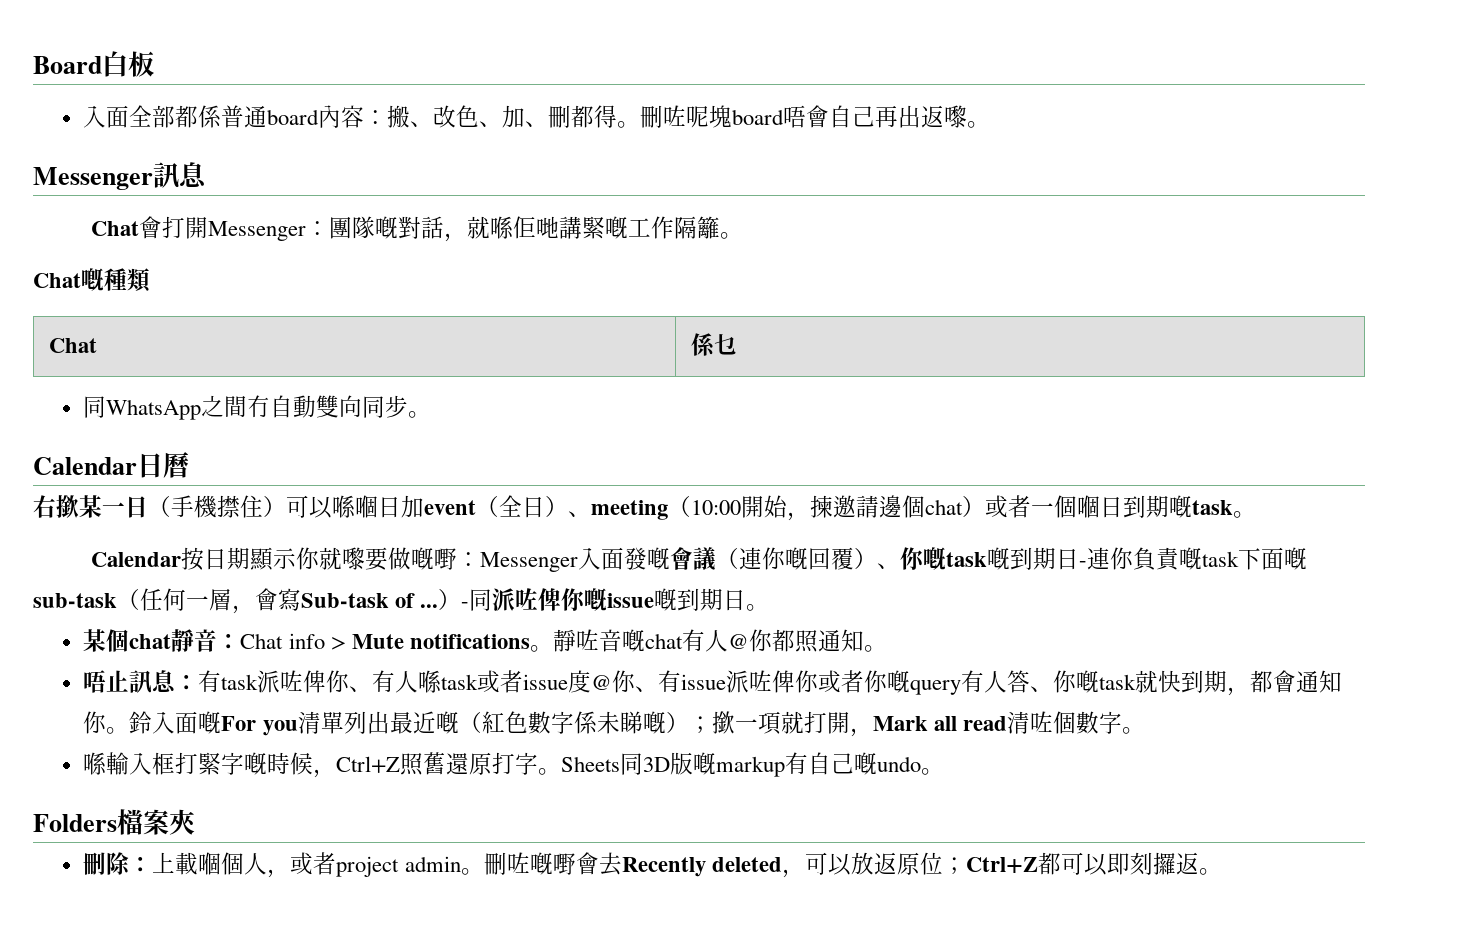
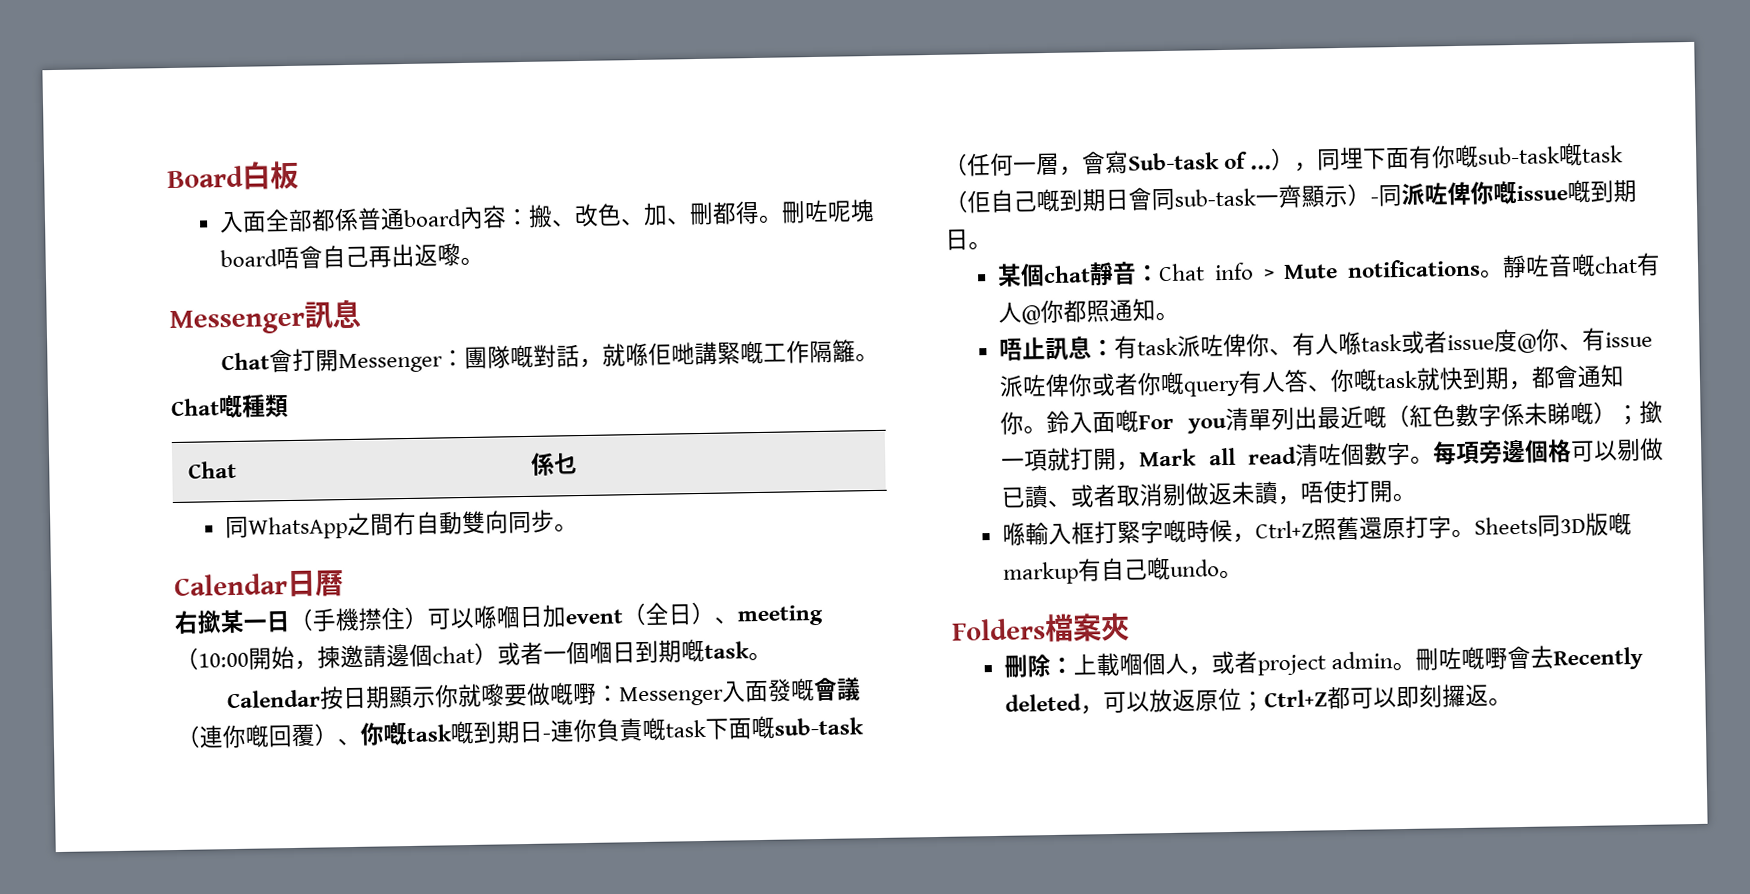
- Calendar按日期顯示你就嚟要做嘅嘢：Messenger入面發嘅會議（連你嘅回覆）、你嘅task嘅到期日-連你負責嘅task下面嘅sub-task（任何一層，會寫Sub-task of ...）-同派咗俾你嘅issue嘅到期日。
+ Calendar按日期顯示你就嚟要做嘅嘢：Messenger入面發嘅會議（連你嘅回覆）、你嘅task嘅到期日-連你負責嘅task下面嘅sub-task（任何一層，會寫Sub-task of ...），同埋下面有你嘅sub-task嘅task（佢自己嘅到期日會同sub-task一齊顯示）-同派咗俾你嘅issue嘅到期日。
+ 每項旁邊個格可以剔做已讀、或者取消剔做返未讀，唔使打開。

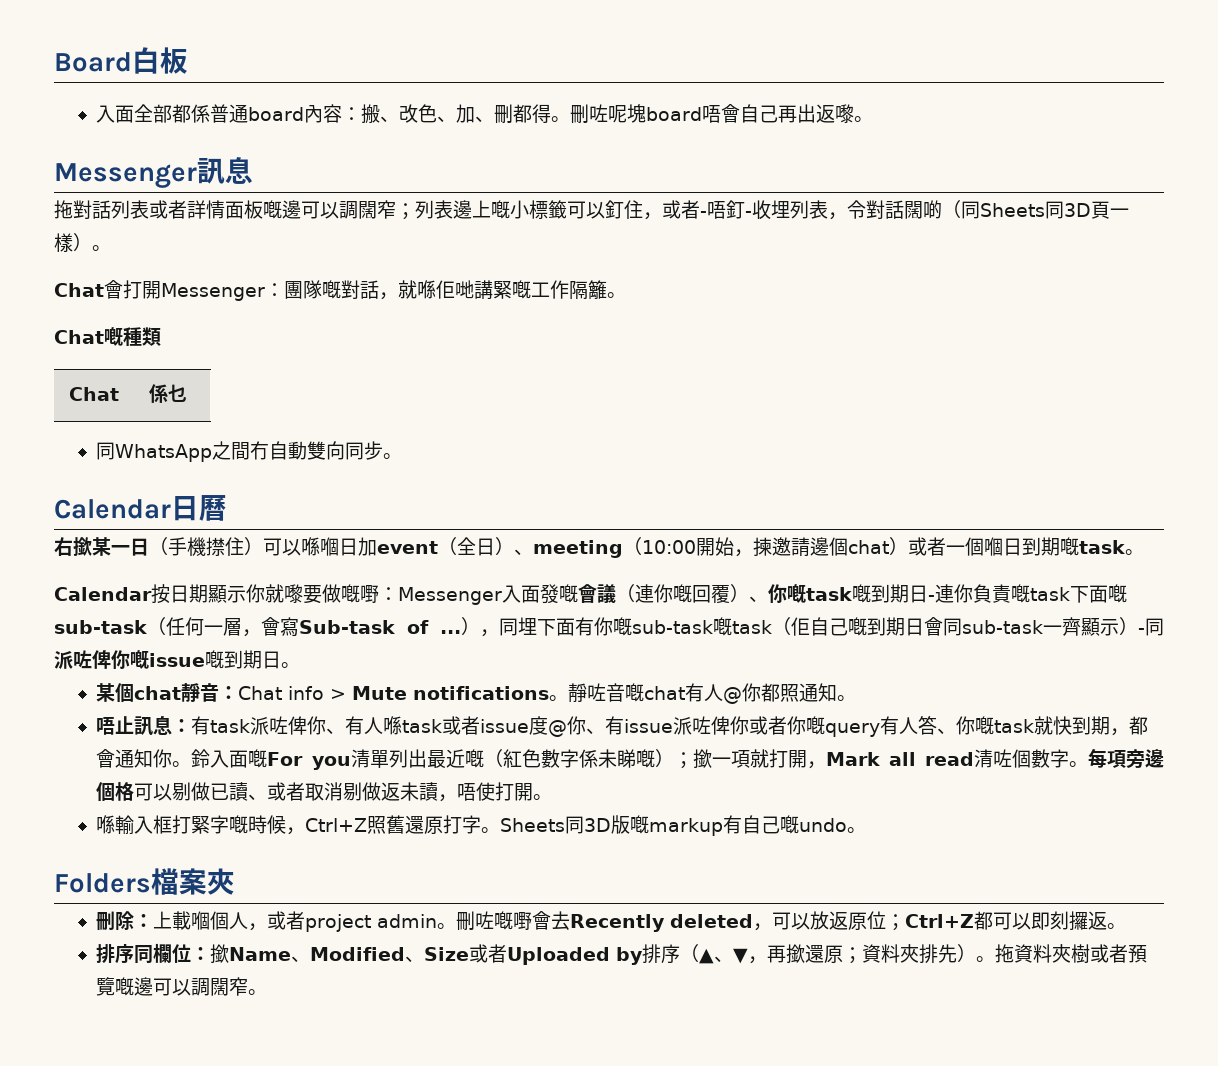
+ 拖對話列表或者詳情面板嘅邊可以調闊窄；列表邊上嘅小標籤可以釘住，或者-唔釘-收埋列表，令對話闊啲（同Sheets同3D頁一樣）。
+ 排序同欄位：撳Name、Modified、Size或者Uploaded by排序（▲、▼，再撳還原；資料夾排先）。拖資料夾樹或者預覽嘅邊可以調闊窄。

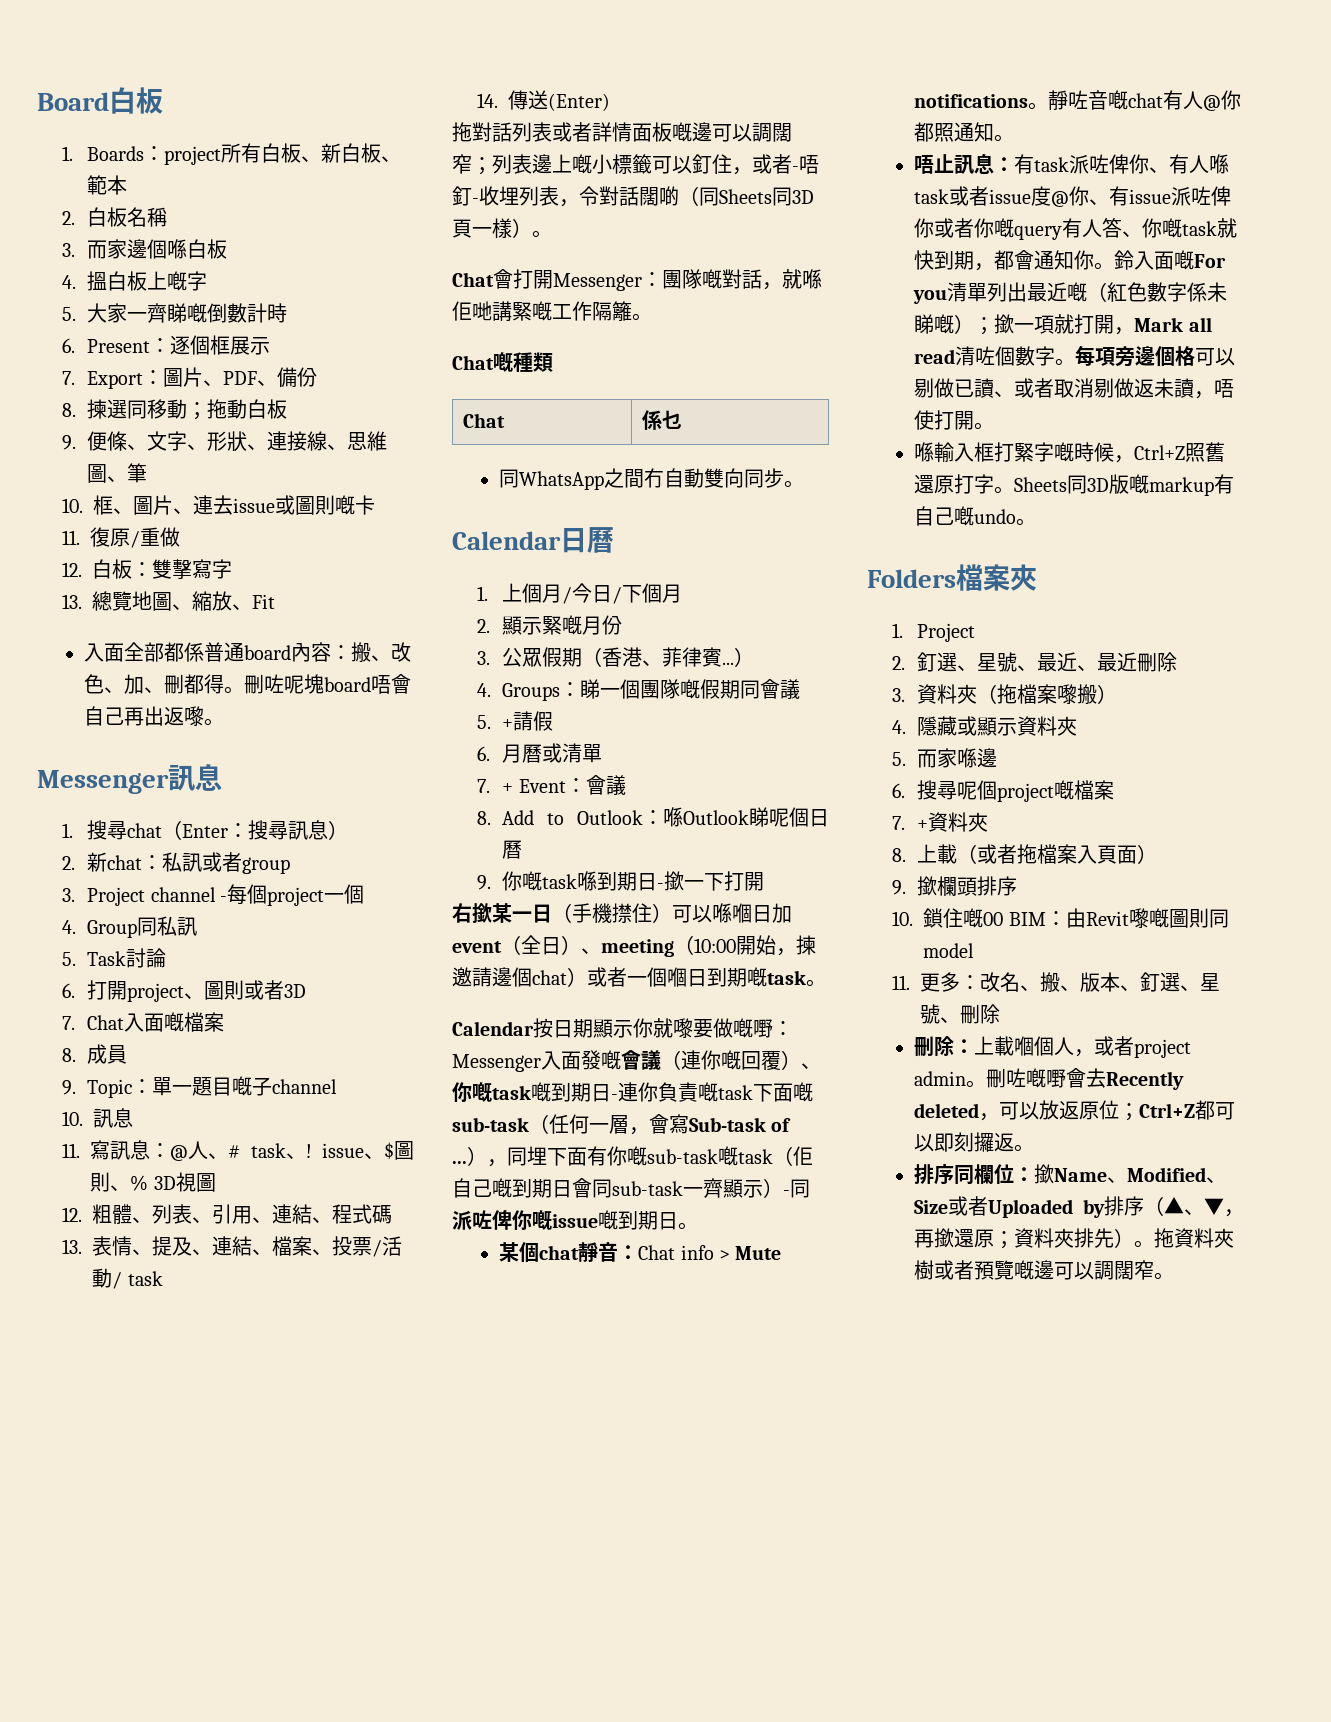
+ 1. Boards：project所有白板、新白板、範本
+ 2.白板名稱
+ 3.而家邊個喺白板
+ 4.搵白板上嘅字
+ 5.大家一齊睇嘅倒數計時
+ 6. Present：逐個框展示
+ 7. Export：圖片、PDF、備份
+ 8.揀選同移動；拖動白板
+ 9.便條、文字、形狀、連接線、思維圖、筆
+ 10.框、圖片、連去issue或圖則嘅卡
+ 11.復原/重做
+ 12.白板：雙擊寫字
+ 13.總覽地圖、縮放、Fit
+ 1.搜尋chat（Enter：搜尋訊息）
+ 2.新chat：私訊或者group
+ 3. Project channel -每個project一個
+ 4. Group同私訊
+ 5. Task討論
+ 6.打開project、圖則或者3D
+ 7. Chat入面嘅檔案
+ 8.成員
+ 9. Topic：單一題目嘅子channel
+ 10.訊息
+ 11.寫訊息：@人、# task、! issue、$圖則、% 3D視圖
+ 12.粗體、列表、引用、連結、程式碼
+ 13.表情、提及、連結、檔案、投票/活動/ task
+ 14.傳送(Enter)
+ 1.上個月/今日/下個月
+ 2.顯示緊嘅月份
+ 3.公眾假期（香港、菲律賓...）
+ 4. Groups：睇一個團隊嘅假期同會議
+ 5. +請假
+ 6.月曆或清單
+ 7. + Event：會議
+ 8. Add to Outlook：喺Outlook睇呢個日曆
+ 9.你嘅task喺到期日-撳一下打開
+ 1. Project
+ 2.釘選、星號、最近、最近刪除
+ 3.資料夾（拖檔案嚟搬）
+ 4.隱藏或顯示資料夾
+ 5.而家喺邊
+ 6.搜尋呢個project嘅檔案
+ 7. +資料夾
+ 8.上載（或者拖檔案入頁面）
+ 9.撳欄頭排序
+ 10.鎖住嘅00 BIM：由Revit嚟嘅圖則同model
+ 11.更多：改名、搬、版本、釘選、星號、刪除

